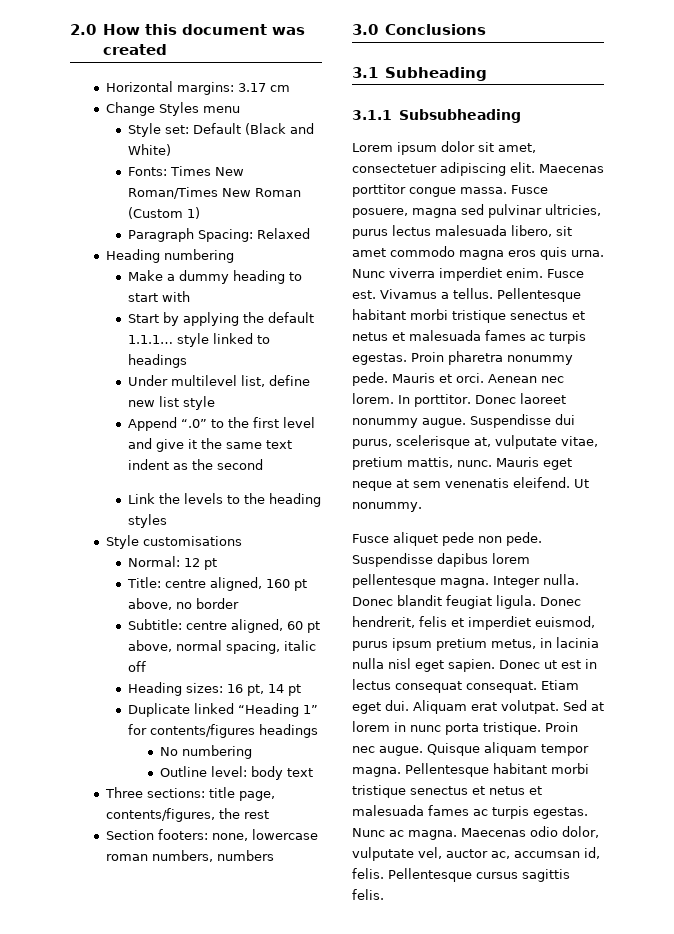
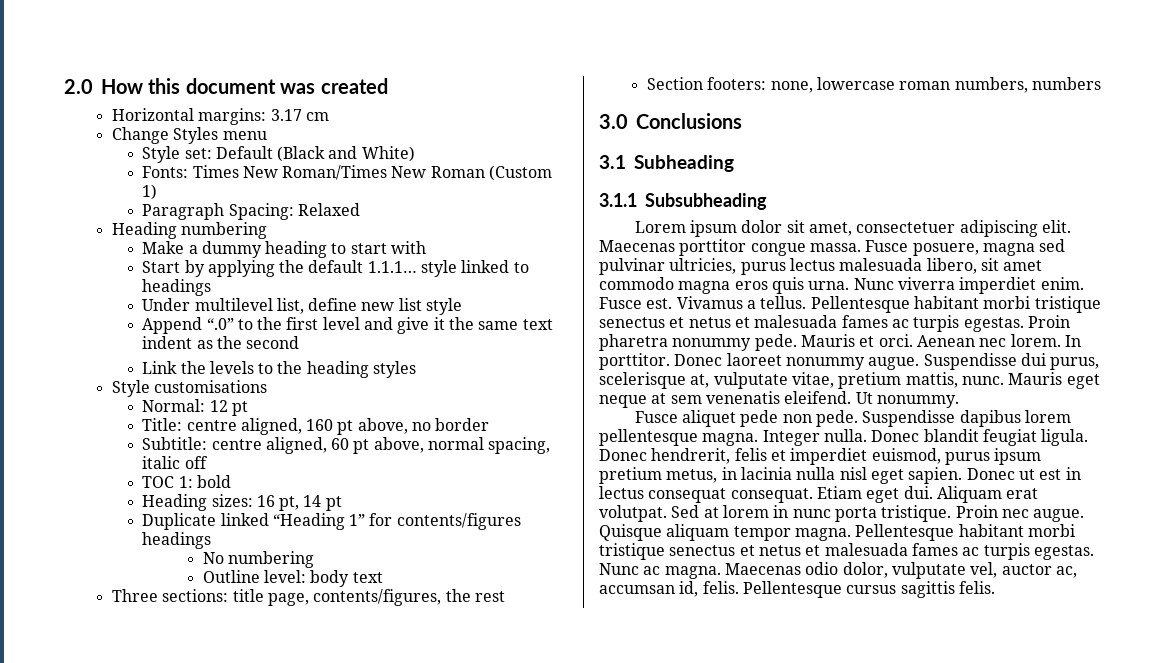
+ TOC 1: bold

